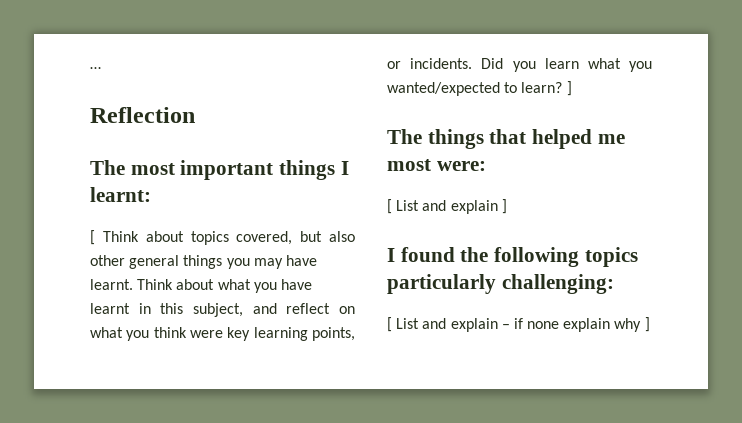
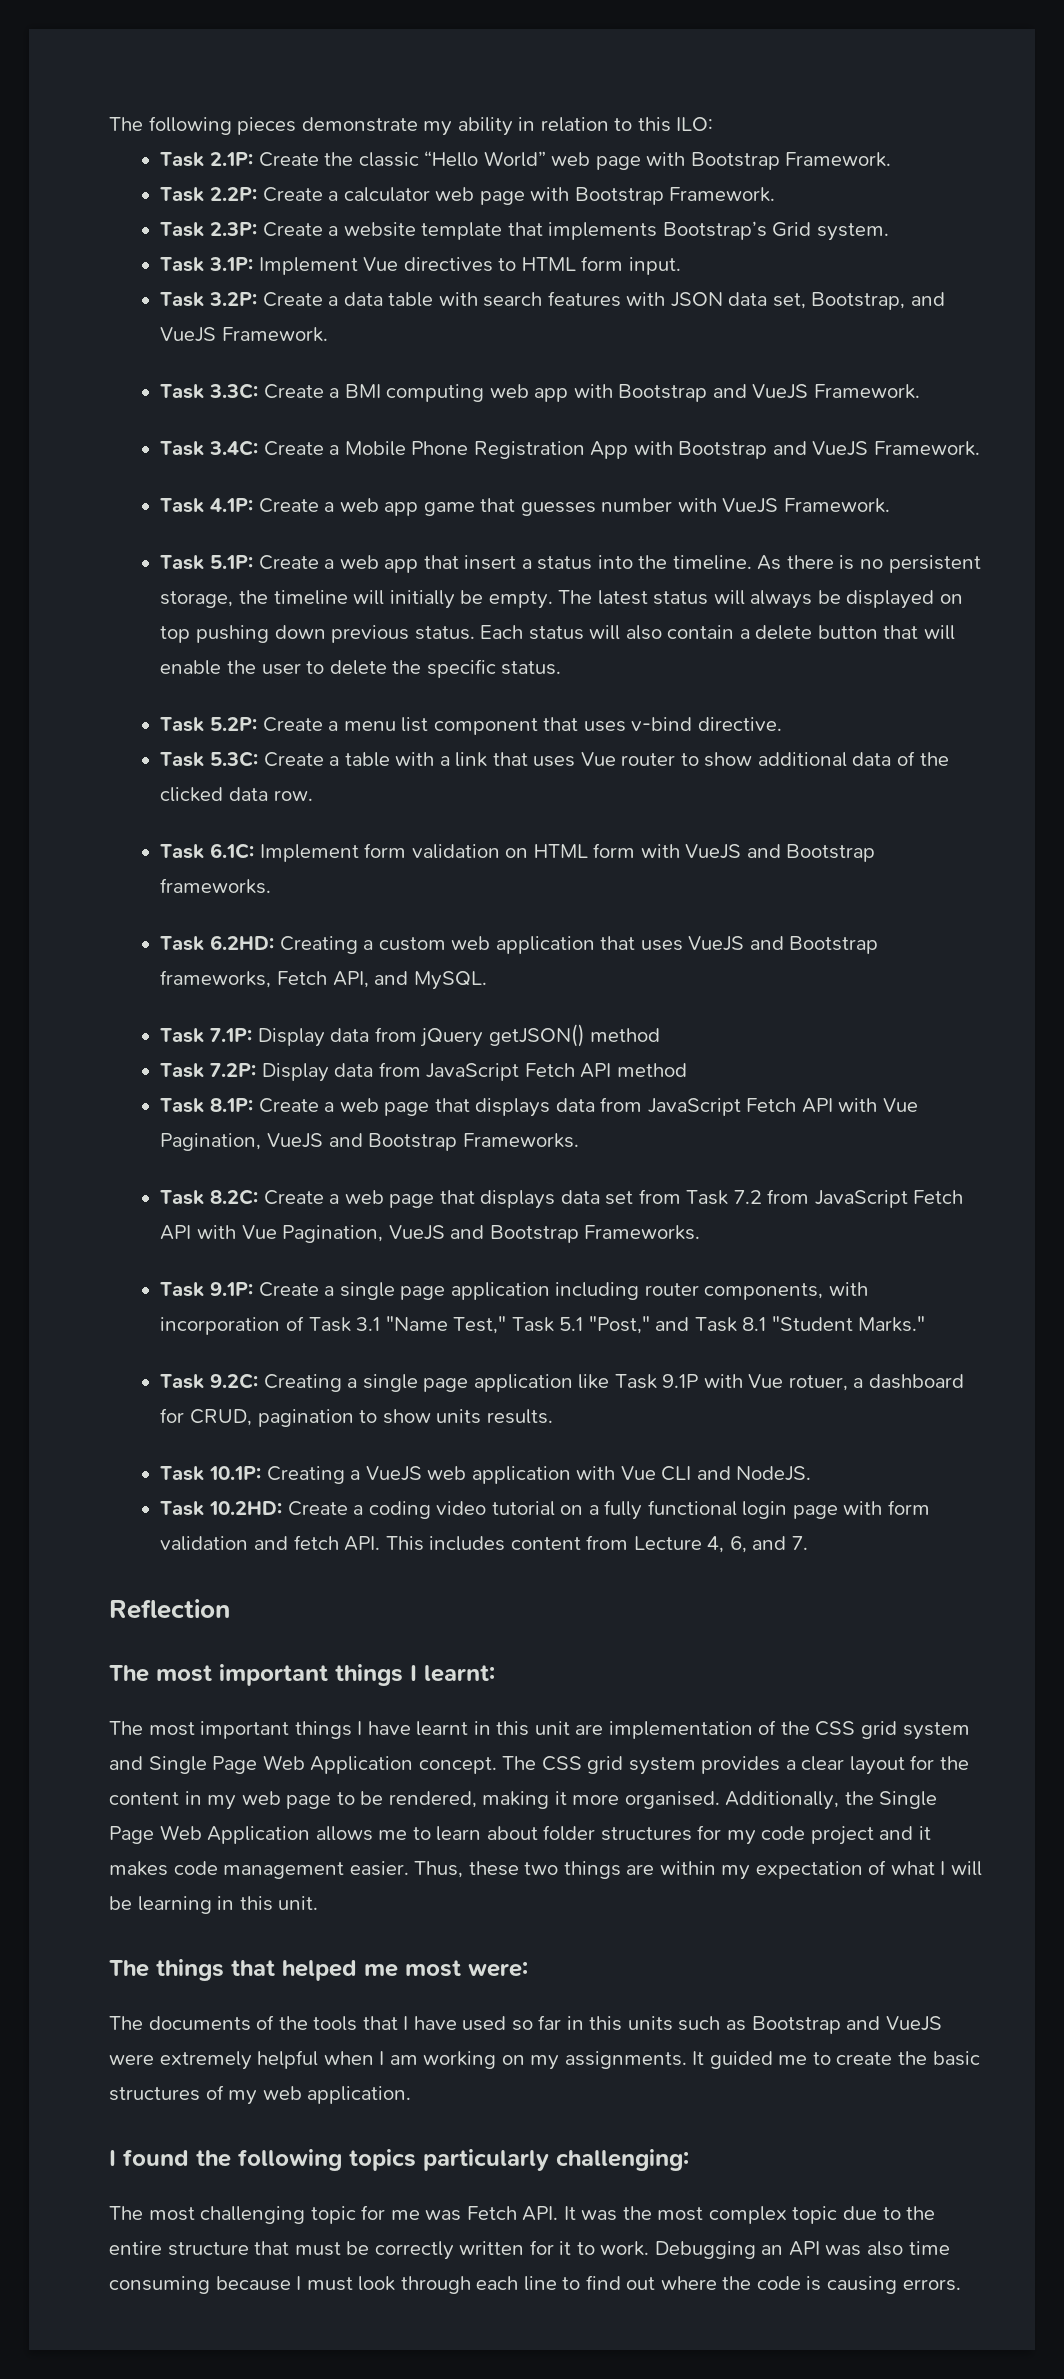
- …
+ The following pieces demonstrate my ability in relation to this ILO:
+ Task 2.1P: Create the classic “Hello World” web page with Bootstrap Framework.
+ Task 2.2P: Create a calculator web page with Bootstrap Framework.
+ Task 2.3P: Create a website template that implements Bootstrap’s Grid system.
+ Task 3.1P: Implement Vue directives to HTML form input.
+ Task 3.2P: Create a data table with search features with JSON data set, Bootstrap, and VueJS Framework.
+ Task 3.3C: Create a BMI computing web app with Bootstrap and VueJS Framework.
+ Task 3.4C: Create a Mobile Phone Registration App with Bootstrap and VueJS Framework.
+ Task 4.1P: Create a web app game that guesses number with VueJS Framework.
+ Task 5.1P: Create a web app that insert a status into the timeline. As there is no persistent storage, the timeline will initially be empty. The latest status will always be displayed on top pushing down previous status. Each status will also contain a delete button that will enable the user to delete the specific status.
+ Task 5.2P: Create a menu list component that uses v-bind directive.
+ Task 5.3C: Create a table with a link that uses Vue router to show additional data of the clicked data row.
+ Task 6.1C: Implement form validation on HTML form with VueJS and Bootstrap frameworks.
+ Task 6.2HD: Creating a custom web application that uses VueJS and Bootstrap frameworks, Fetch API, and MySQL.
+ Task 7.1P: Display data from jQuery getJSON() method
+ Task 7.2P: Display data from JavaScript Fetch API method
+ Task 8.1P: Create a web page that displays data from JavaScript Fetch API with Vue Pagination, VueJS and Bootstrap Frameworks.
+ Task 8.2C: Create a web page that displays data set from Task 7.2 from JavaScript Fetch API with Vue Pagination, VueJS and Bootstrap Frameworks.
+ Task 9.1P: Create a single page application including router components, with incorporation of Task 3.1 "Name Test," Task 5.1 "Post," and Task 8.1 "Student Marks."
+ Task 9.2C: Creating a single page application like Task 9.1P with Vue rotuer, a dashboard for CRUD, pagination to show units results.
+ Task 10.1P: Creating a VueJS web application with Vue CLI and NodeJS.
+ Task 10.2HD: Create a coding video tutorial on a fully functional login page with form validation and fetch API. This includes content from Lecture 4, 6, and 7.
- [ Think about topics covered, but also other general things you may have learnt. Think about what you have learnt in this subject, and reflect on what you think were key learning points, or incidents. Did you learn what you wanted/expected to learn? ]
+ The most important things I have learnt in this unit are implementation of the CSS grid system and Single Page Web Application concept. The CSS grid system provides a clear layout for the content in my web page to be rendered, making it more organised. Additionally, the Single Page Web Application allows me to learn about folder structures for my code project and it makes code management easier. Thus, these two things are within my expectation of what I will be learning in this unit.
- [ List and explain ]
+ The documents of the tools that I have used so far in this units such as Bootstrap and VueJS were extremely helpful when I am working on my assignments. It guided me to create the basic structures of my web application.
- [ List and explain – if none explain why ]
+ The most challenging topic for me was Fetch API. It was the most complex topic due to the entire structure that must be correctly written for it to work. Debugging an API was also time consuming because I must look through each line to find out where the code is causing errors.

